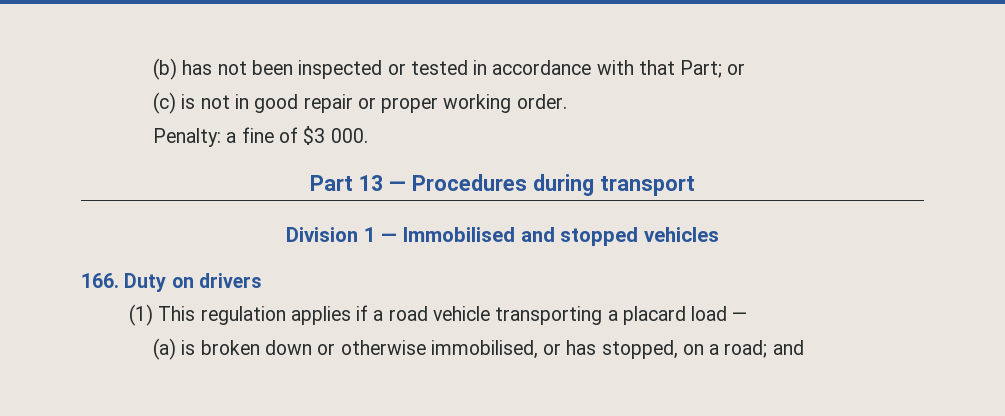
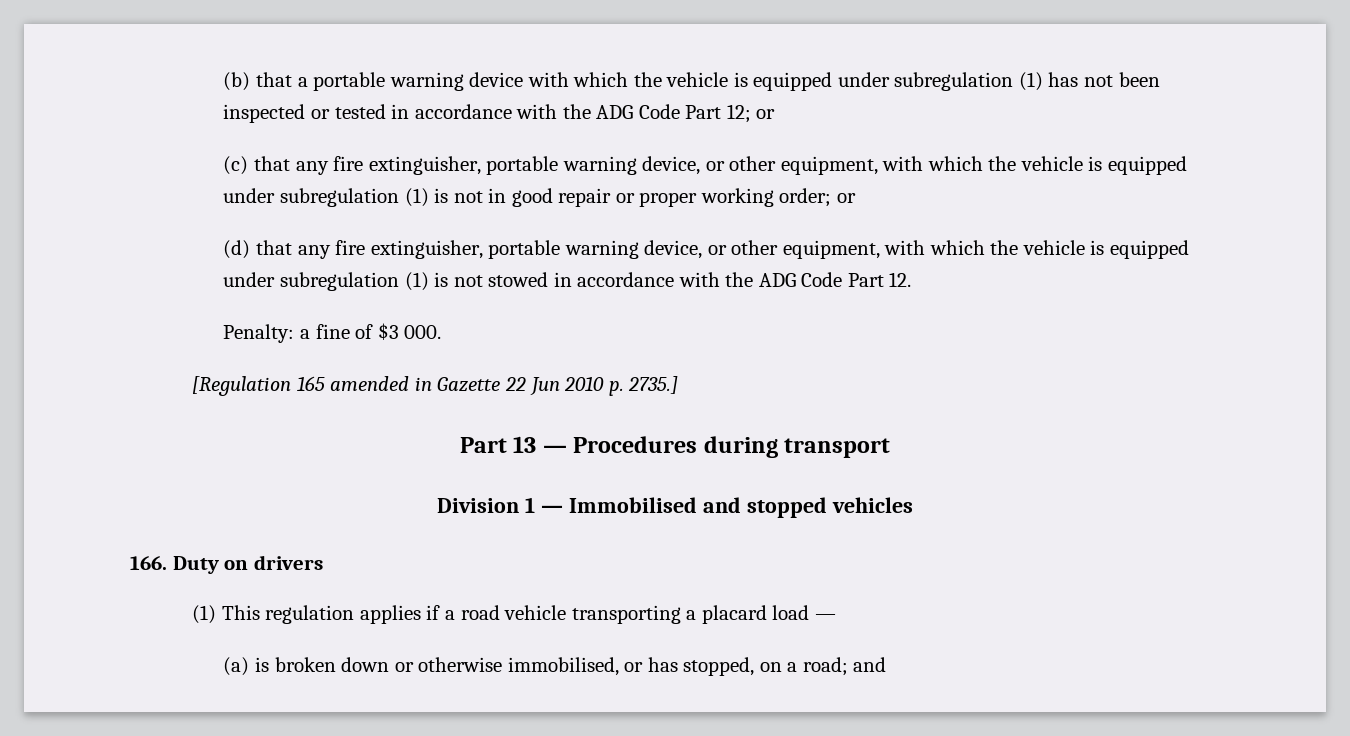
- (b) has not been inspected or tested in accordance with that Part; or
- (c) is not in good repair or proper working order.
+ (b) that a portable warning device with which the vehicle is equipped under subregulation (1) has not been inspected or tested in accordance with the ADG Code Part 12; or
+ (c) that any fire extinguisher, portable warning device, or other equipment, with which the vehicle is equipped under subregulation (1) is not in good repair or proper working order; or
+ (d) that any fire extinguisher, portable warning device, or other equipment, with which the vehicle is equipped under subregulation (1) is not stowed in accordance with the ADG Code Part 12.
+ [Regulation 165 amended in Gazette 22 Jun 2010 p. 2735.]

